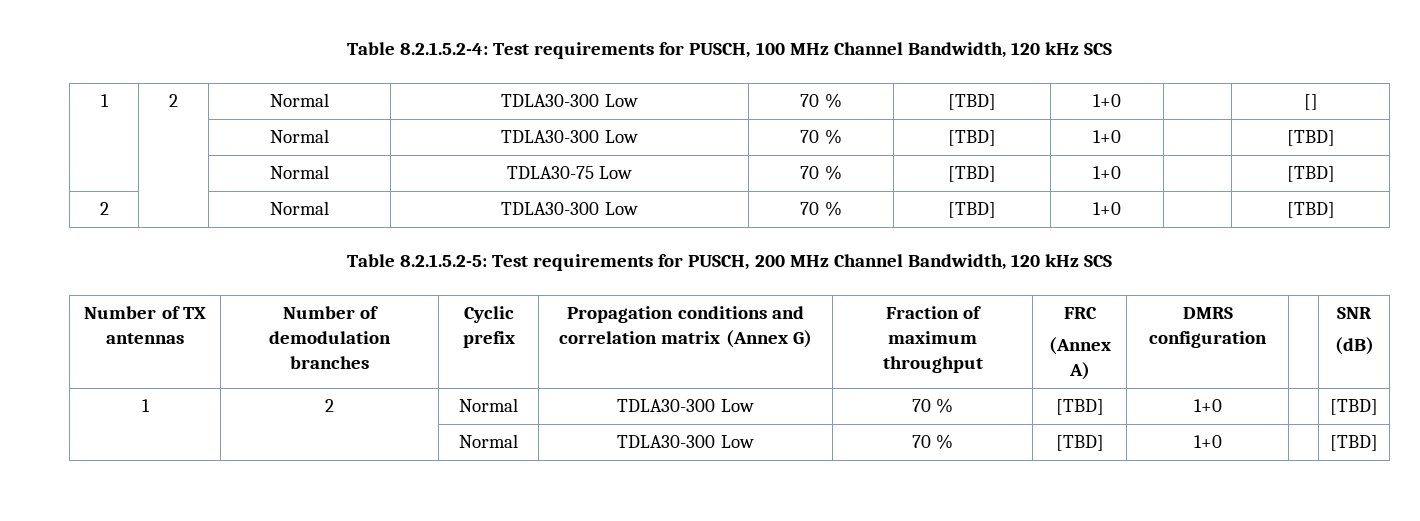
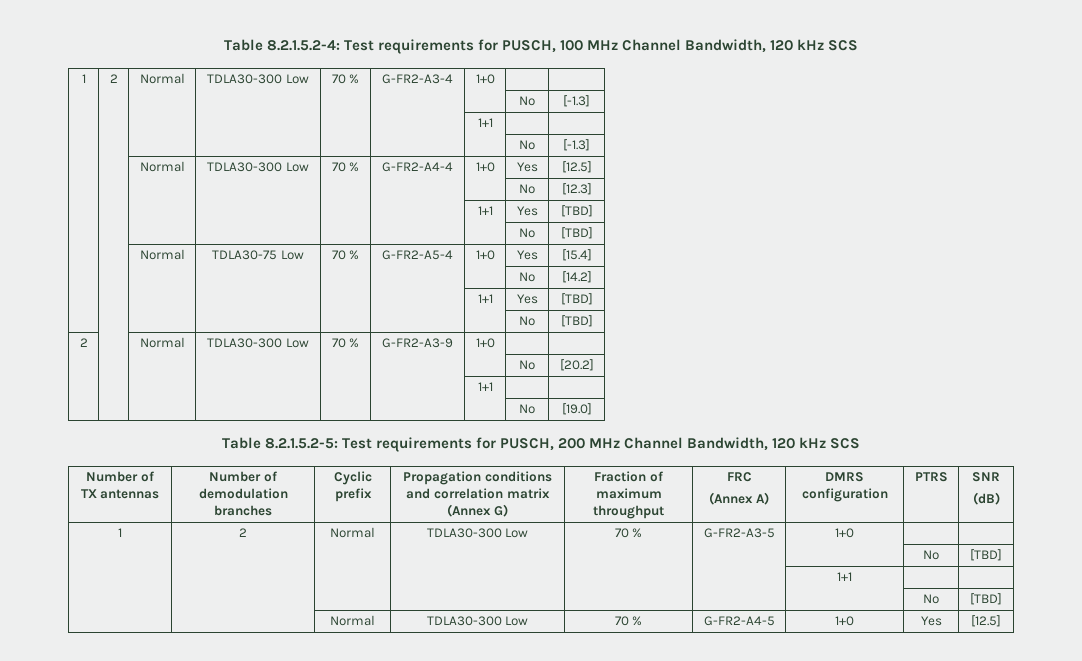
- 1 | 2 | Normal | TDLA30-300 Low | 70 % | [TBD] | 1+0 | | []
- | | Normal | TDLA30-300 Low | 70 % | [TBD] | 1+0 | | [TBD]
+ 1 | 2 | Normal | TDLA30-300 Low | 70 % | G-FR2-A3-4 | 1+0 | |
+ | | | | | | | No | [-1.3]
+ | | | | | | 1+1 | |
+ | | | | | | | No | [-1.3]
+ | | Normal | TDLA30-300 Low | 70 % | G-FR2-A4-4 | 1+0 | Yes | [12.5]
+ | | | | | | | No | [12.3]
+ | | | | | | 1+1 | Yes | [TBD]
+ | | | | | | | No | [TBD]
- | | Normal | TDLA30-75 Low | 70 % | [TBD] | 1+0 | | [TBD]
+ | | Normal | TDLA30-75 Low | 70 % | G-FR2-A5-4 | 1+0 | Yes | [15.4]
+ | | | | | | | No | [14.2]
+ | | | | | | 1+1 | Yes | [TBD]
+ | | | | | | | No | [TBD]
- 2 | | Normal | TDLA30-300 Low | 70 % | [TBD] | 1+0 | | [TBD]
+ 2 | | Normal | TDLA30-300 Low | 70 % | G-FR2-A3-9 | 1+0 | |
+ | | | | | | | No | [20.2]
+ | | | | | | 1+1 | |
+ | | | | | | | No | [19.0]
  Number of TX antennas | Number of demodulation branches | Cyclic prefix | Propagation conditions and correlation matrix (Annex G) | Fraction of maximum throughput | FRC
- (Annex A) | DMRS configuration | | SNR
+ (Annex A) | DMRS configuration | PTRS | SNR
- 1 | 2 | Normal | TDLA30-300 Low | 70 % | [TBD] | 1+0 | | [TBD]
- | | Normal | TDLA30-300 Low | 70 % | [TBD] | 1+0 | | [TBD]
+ 1 | 2 | Normal | TDLA30-300 Low | 70 % | G-FR2-A3-5 | 1+0 | |
+ | | | | | | | No | [TBD]
+ | | | | | | 1+1 | |
+ | | | | | | | No | [TBD]
+ | | Normal | TDLA30-300 Low | 70 % | G-FR2-A4-5 | 1+0 | Yes | [12.5]

